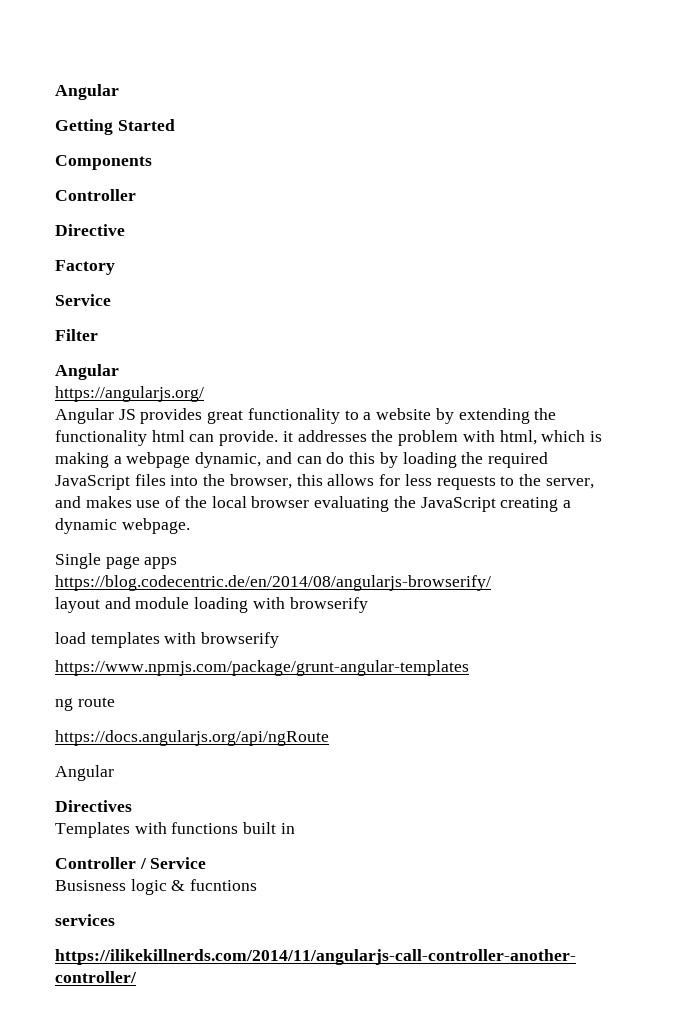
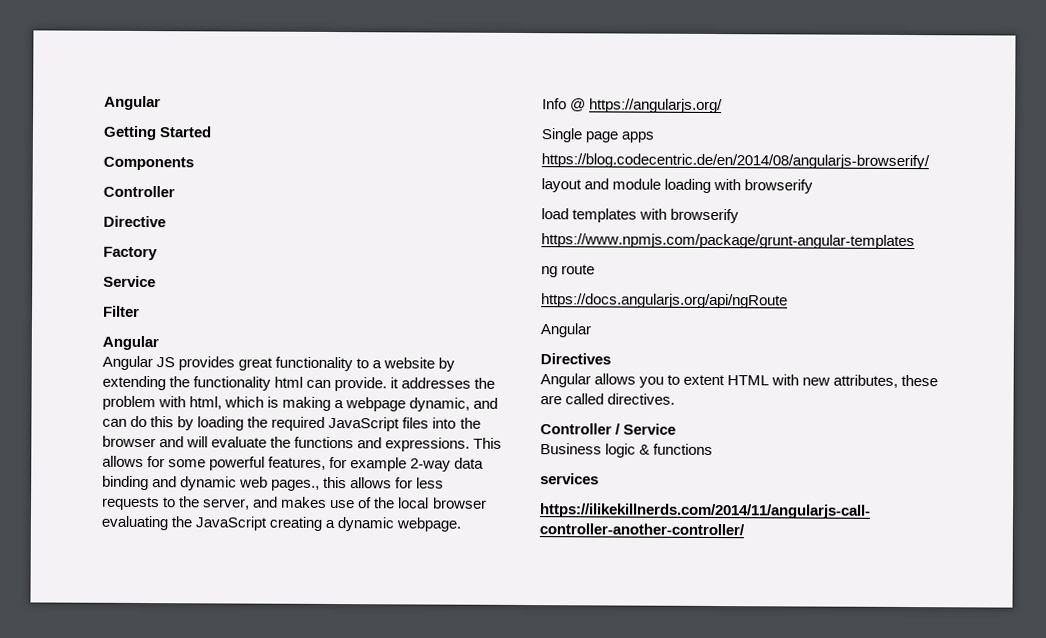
- https://angularjs.org/
- Angular JS provides great functionality to a website by extending the functionality html can provide. it addresses the problem with html, which is making a webpage dynamic, and can do this by loading the required JavaScript files into the browser, this allows for less requests to the server, and makes use of the local browser evaluating the JavaScript creating a dynamic webpage.
+ Angular JS provides great functionality to a website by extending the functionality html can provide. it addresses the problem with html, which is making a webpage dynamic, and can do this by loading the required JavaScript files into the browser and will evaluate the functions and expressions. This allows for some powerful features, for example 2-way data binding and dynamic web pages., this allows for less requests to the server, and makes use of the local browser evaluating the JavaScript creating a dynamic webpage.
+ Info @ https://angularjs.org/
- Templates with functions built in
+ Angular allows you to extent HTML with new attributes, these are called directives.
- Busisness logic & fucntions
+ Business logic & functions

